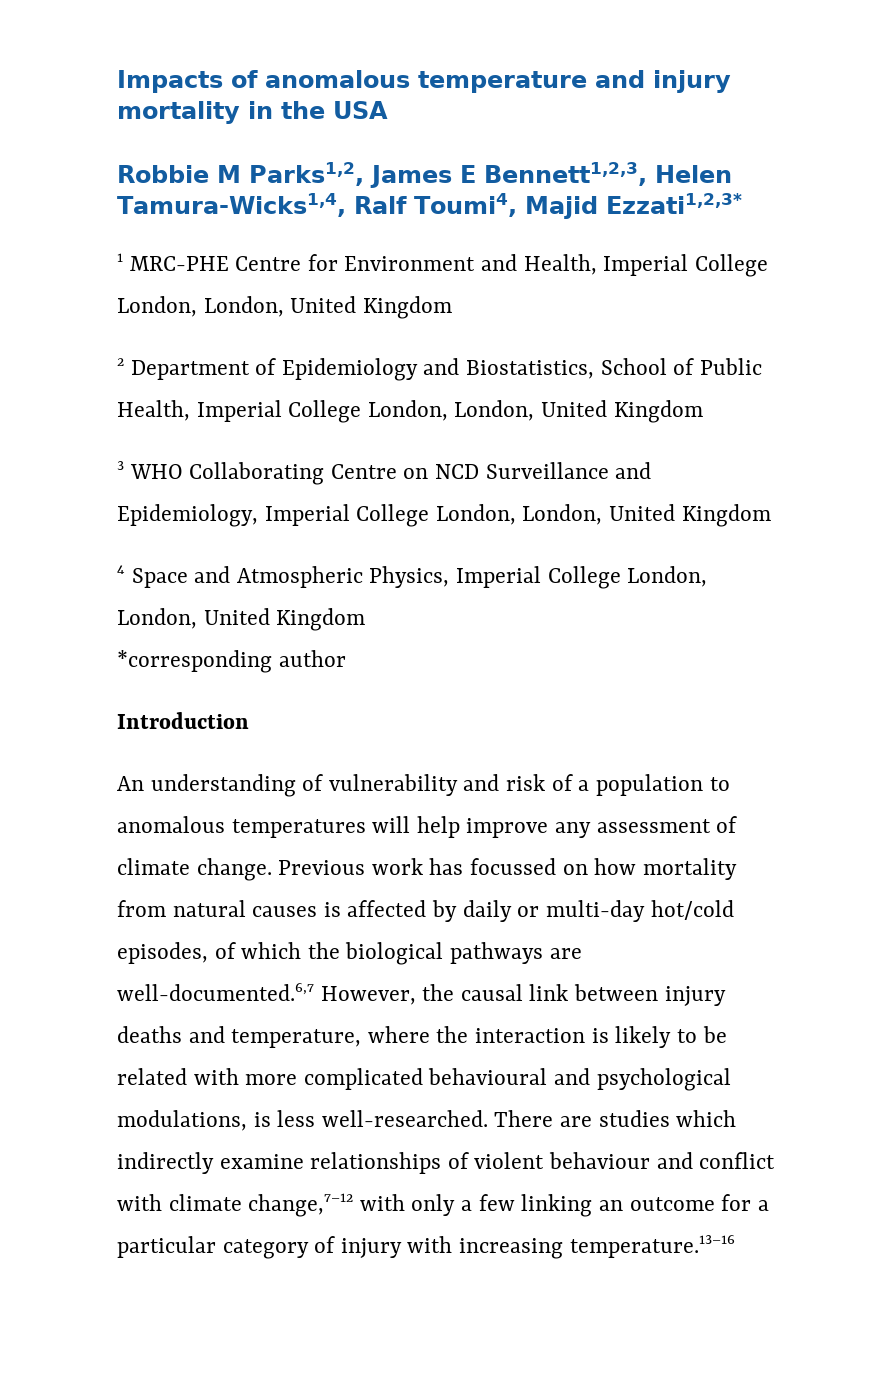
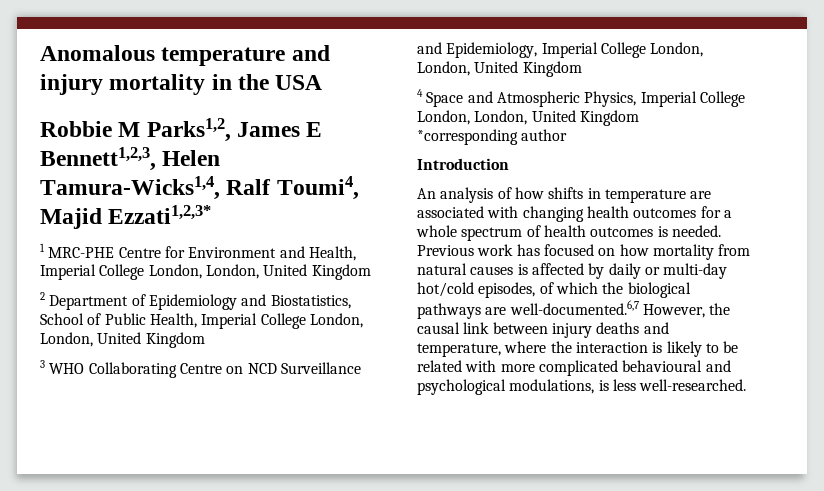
- Impacts of anomalous temperature and injury mortality in the USA
+ Anomalous temperature and injury mortality in the USA
- An understanding of vulnerability and risk of a population to anomalous temperatures will help improve any assessment of climate change.
+ An analysis of how shifts in temperature are associated with changing health outcomes for a whole spectrum of health outcomes is needed.
- Previous work has focussed on how mortality from natural causes is affected by daily or multi-day hot/cold episodes, of which the biological pathways are well-documented.6,7 However, the causal link between injury deaths and temperature, where the interaction is likely to be related with more complicated behavioural and psychological modulations, is less well-researched. There are studies which indirectly examine relationships of violent behaviour and conflict with climate change,7–12 with only a few linking an outcome for a particular category of injury with increasing temperature.13–16
+ Previous work has focused on how mortality from natural causes is affected by daily or multi-day hot/cold episodes, of which the biological pathways are well-documented.6,7 However, the causal link between injury deaths and temperature, where the interaction is likely to be related with more complicated behavioural and psychological modulations, is less well-researched.

